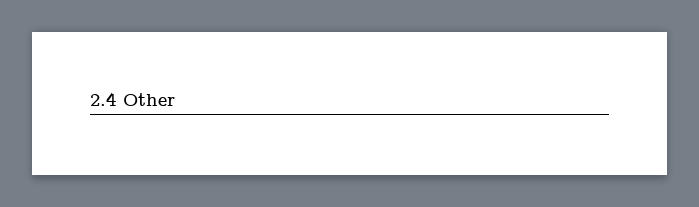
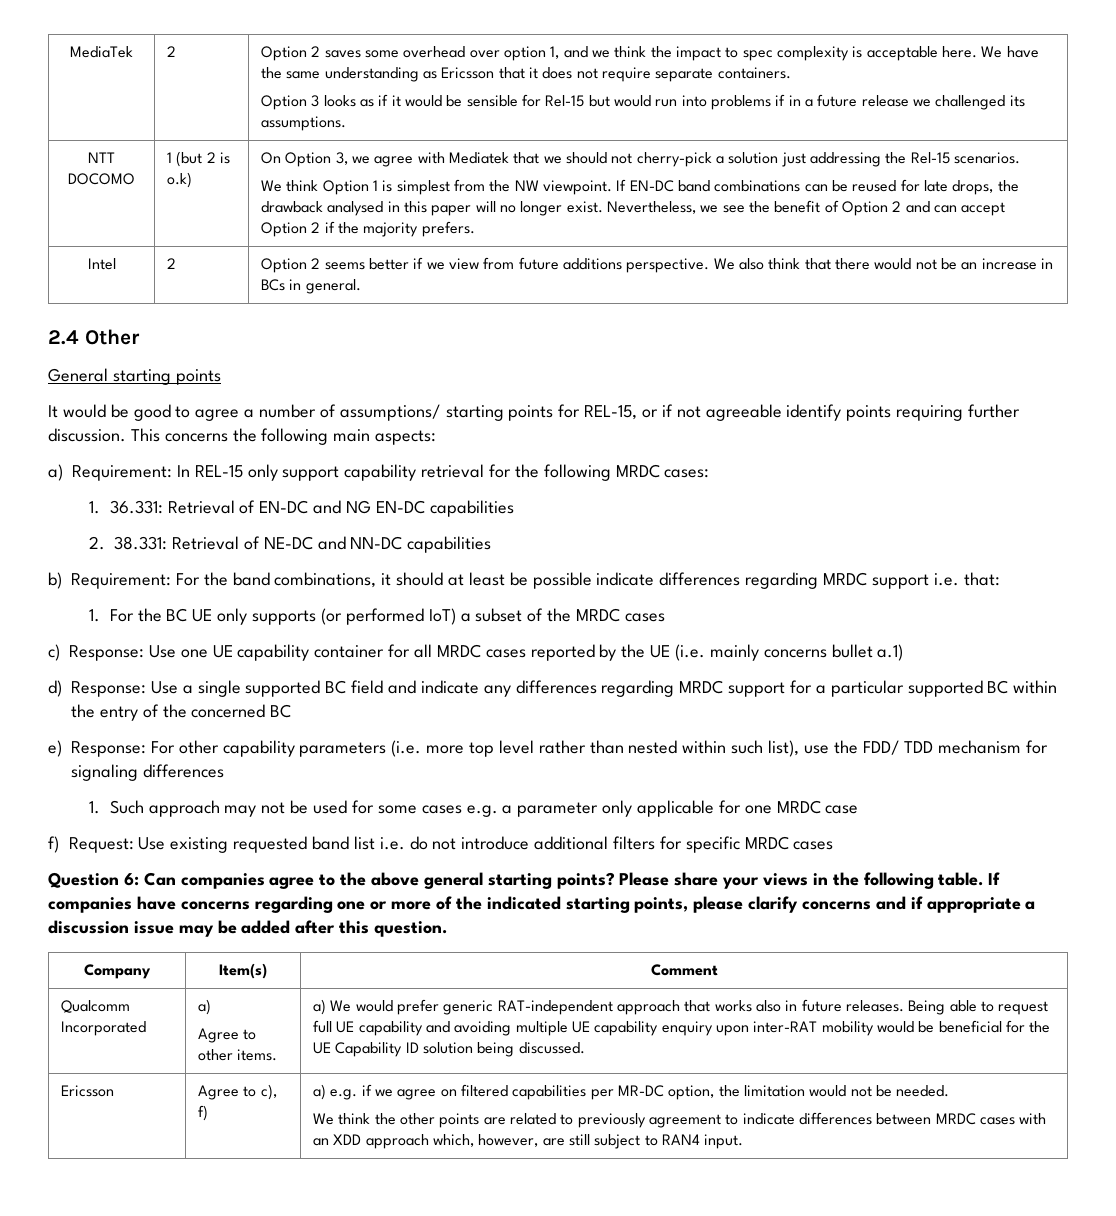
+ MediaTek | 2 | Option 2 saves some overhead over option 1, and we think the impact to spec complexity is acceptable here. We have the same understanding as Ericsson that it does not require separate containers.
+ Option 3 looks as if it would be sensible for Rel-15 but would run into problems if in a future release we challenged its assumptions.
+ NTT DOCOMO | 1 (but 2 is o.k) | On Option 3, we agree with Mediatek that we should not cherry-pick a solution just addressing the Rel-15 scenarios.
+ We think Option 1 is simplest from the NW viewpoint. If EN-DC band combinations can be reused for late drops, the drawback analysed in this paper will no longer exist. Nevertheless, we see the benefit of Option 2 and can accept Option 2 if the majority prefers.
+ Intel | 2 | Option 2 seems better if we view from future additions perspective. We also think that there would not be an increase in BCs in general.
  2.4 Other
+ General starting points
+ It would be good to agree a number of assumptions/ starting points for REL-15, or if not agreeable identify points requiring further discussion. This concerns the following main aspects:
+ a) Requirement: In REL-15 only support capability retrieval for the following MRDC cases:
+ 1. 36.331: Retrieval of EN-DC and NG EN-DC capabilities
+ 2. 38.331: Retrieval of NE-DC and NN-DC capabilities
+ b) Requirement: For the band combinations, it should at least be possible indicate differences regarding MRDC support i.e. that:
+ 1. For the BC UE only supports (or performed IoT) a subset of the MRDC cases
+ c) Response: Use one UE capability container for all MRDC cases reported by the UE (i.e. mainly concerns bullet a.1)
+ d) Response: Use a single supported BC field and indicate any differences regarding MRDC support for a particular supported BC within the entry of the concerned BC
+ e) Response: For other capability parameters (i.e. more top level rather than nested within such list), use the FDD/ TDD mechanism for signaling differences
+ 1. Such approach may not be used for some cases e.g. a parameter only applicable for one MRDC case
+ f) Request: Use existing requested band list i.e. do not introduce additional filters for specific MRDC cases
+ Question 6: Can companies agree to the above general starting points? Please share your views in the following table. If companies have concerns regarding one or more of the indicated starting points, please clarify concerns and if appropriate a discussion issue may be added after this question.
+ Company | Item(s) | Comment
+ Qualcomm Incorporated | a)
+ Agree to other items. | a) We would prefer generic RAT-independent approach that works also in future releases. Being able to request full UE capability and avoiding multiple UE capability enquiry upon inter-RAT mobility would be beneficial for the UE Capability ID solution being discussed.
+ Ericsson | Agree to c), f) | a) e.g. if we agree on filtered capabilities per MR-DC option, the limitation would not be needed.
+ We think the other points are related to previously agreement to indicate differences between MRDC cases with an XDD approach which, however, are still subject to RAN4 input.

